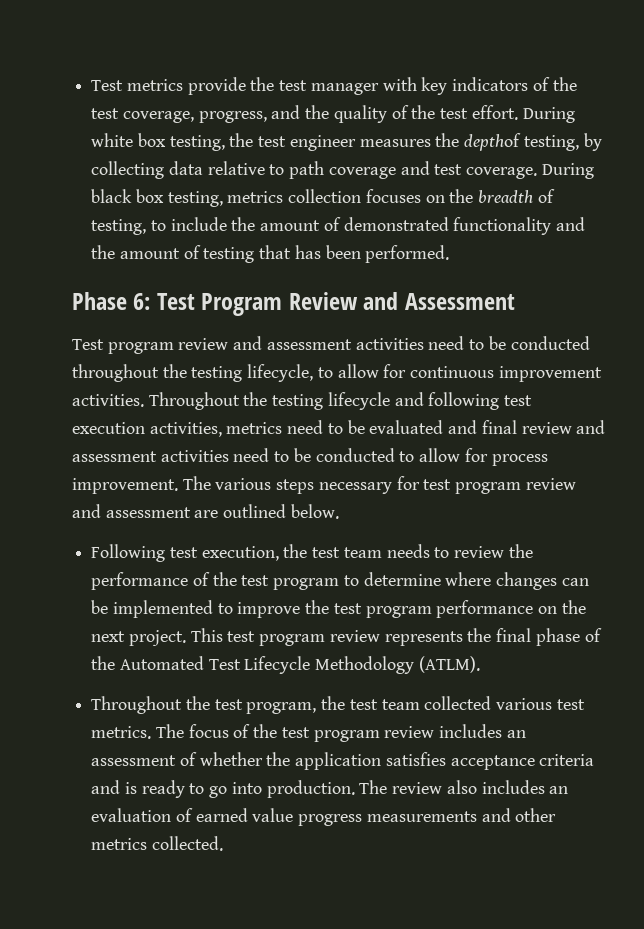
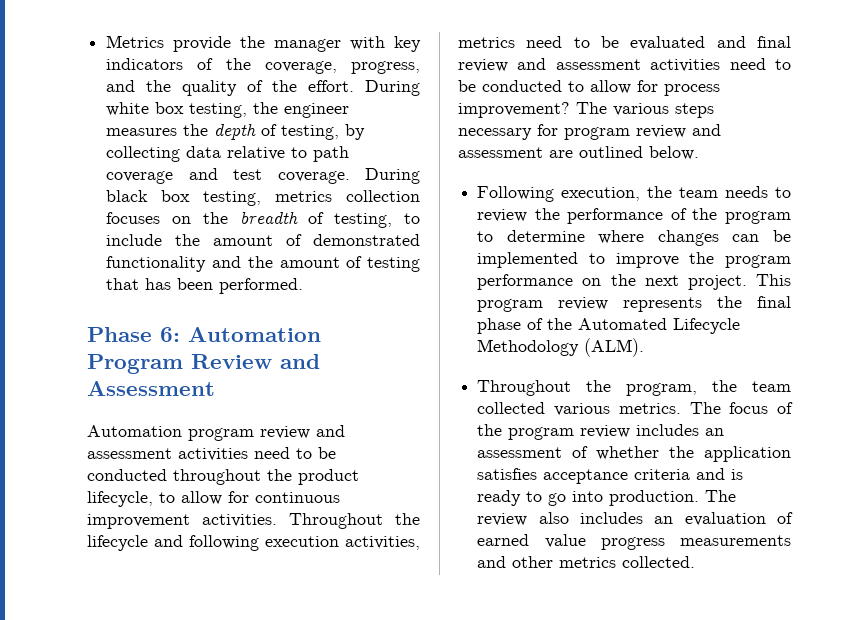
- Test metrics provide the test manager with key indicators of the test coverage, progress, and the quality of the test effort.
+ Metrics provide the manager with key indicators of the coverage, progress, and the quality of the effort.
- During white box testing, the test engineer measures the depthof testing, by collecting data relative to path coverage and test coverage.
+ During white box testing, the engineer measures the depth of testing, by collecting data relative to path coverage and test coverage.
- Phase 6: Test Program Review and Assessment
+ Phase 6: Automation Program Review and Assessment
- Test program review and assessment activities need to be conducted throughout the testing lifecycle, to allow for continuous improvement activities.
+ Automation program review and assessment activities need to be conducted throughout the product lifecycle, to allow for continuous improvement activities.
- Throughout the testing lifecycle and following test execution activities, metrics need to be evaluated and final review and assessment activities need to be conducted to allow for process improvement.
+ Throughout the lifecycle and following execution activities, metrics need to be evaluated and final review and assessment activities need to be conducted to allow for process improvement?
- The various steps necessary for test program review and assessment are outlined below.
+ The various steps necessary for program review and assessment are outlined below.
- Following test execution, the test team needs to review the performance of the test program to determine where changes can be implemented to improve the test program performance on the next project.
+ Following execution, the team needs to review the performance of the program to determine where changes can be implemented to improve the program performance on the next project.
- This test program review represents the final phase of the Automated Test Lifecycle Methodology (ATLM).
- Throughout the test program, the test team collected various test metrics.
+ This program review represents the final phase of the Automated Lifecycle Methodology (ALM).
+ Throughout the program, the team collected various metrics.
- The focus of the test program review includes an assessment of whether the application satisfies acceptance criteria and is ready to go into production.
+ The focus of the program review includes an assessment of whether the application satisfies acceptance criteria and is ready to go into production.

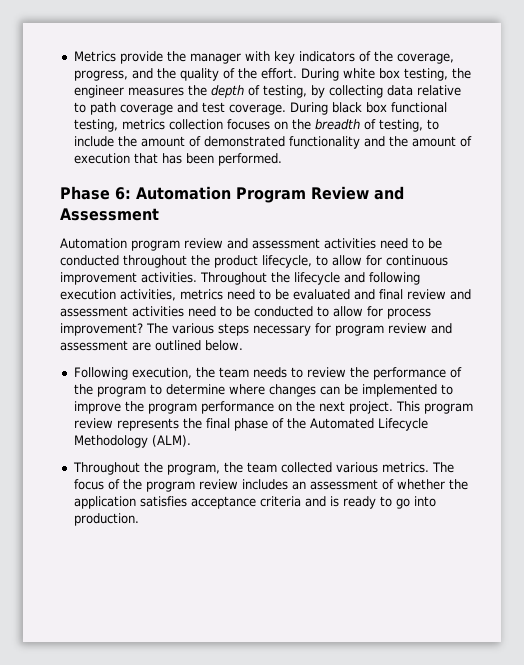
- During black box testing, metrics collection focuses on the breadth of testing, to include the amount of demonstrated functionality and the amount of testing that has been performed.
+ During black box functional testing, metrics collection focuses on the breadth of testing, to include the amount of demonstrated functionality and the amount of execution that has been performed.
- The review also includes an evaluation of earned value progress measurements and other metrics collected.

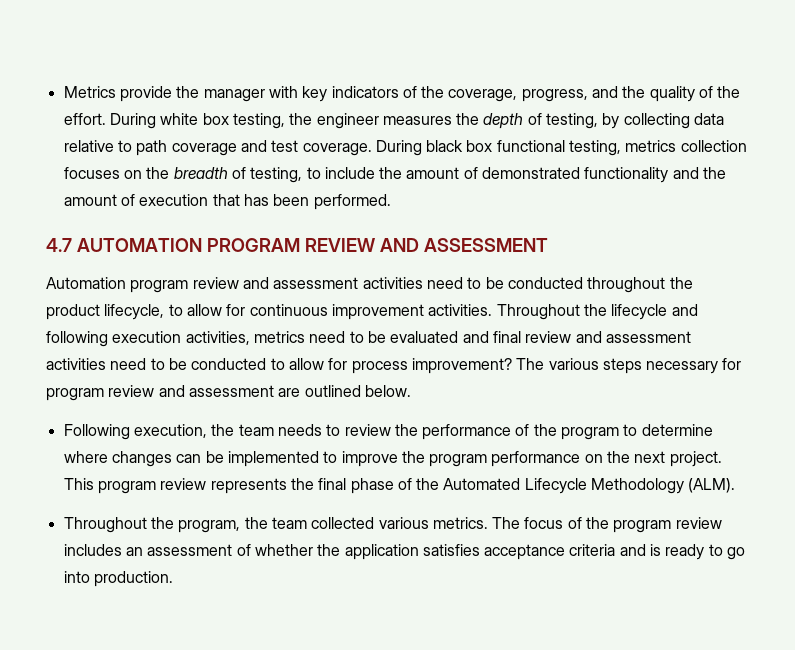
- Phase 6: Automation Program Review and Assessment
+ 4.7 AUTOMATION PROGRAM REVIEW AND ASSESSMENT

